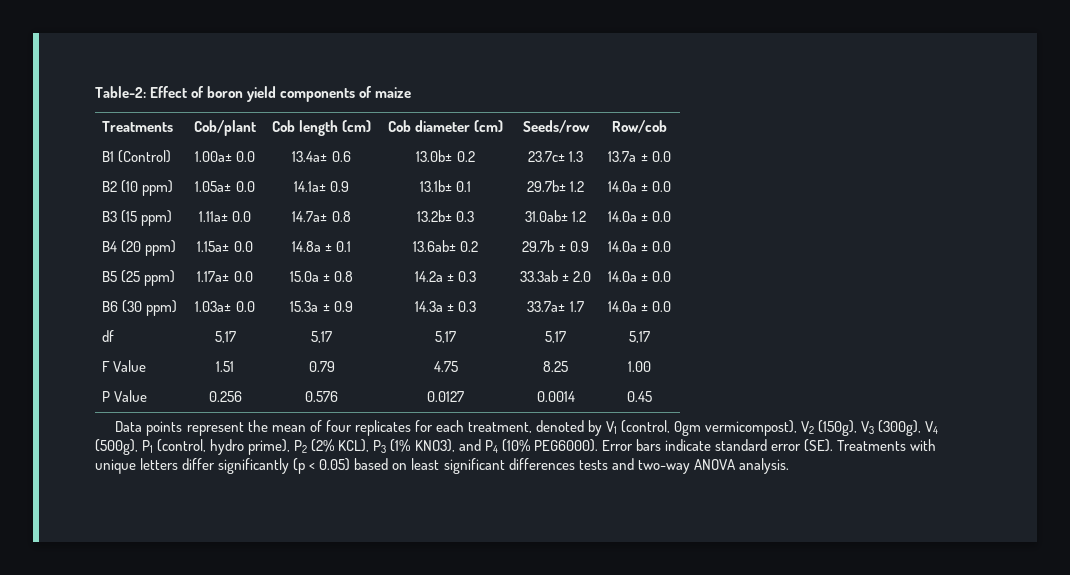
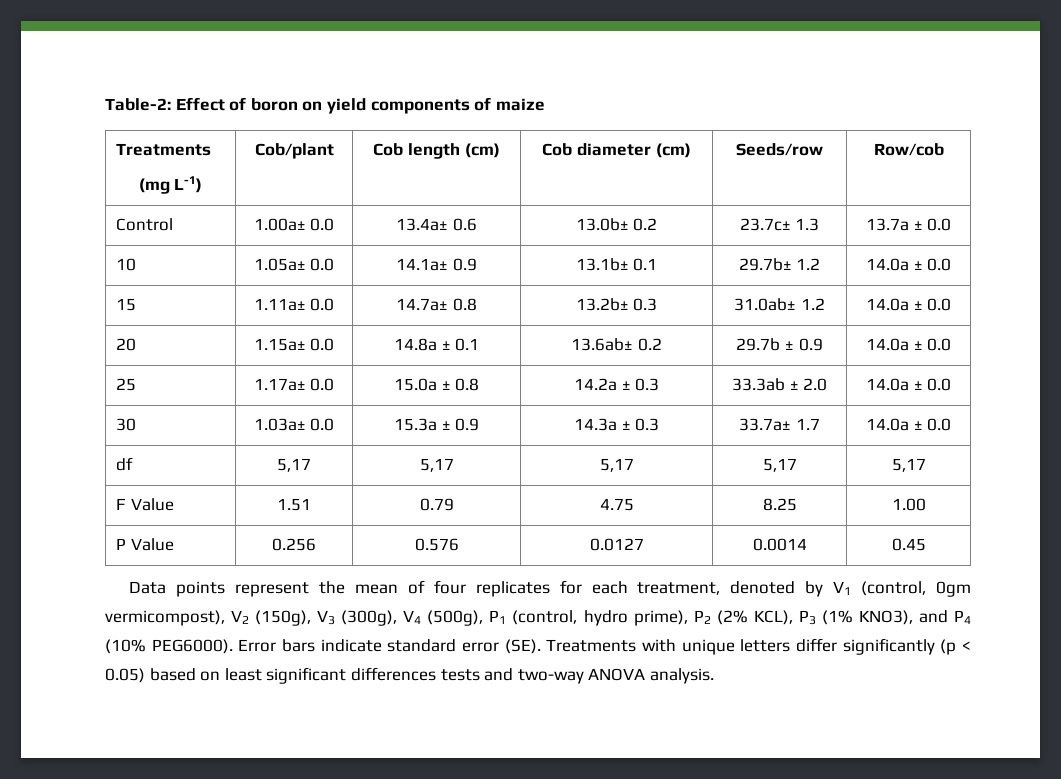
- Table-2: Effect of boron yield components of maize
- Treatments | Cob/plant | Cob length (cm) | Cob diameter (cm) | Seeds/row | Row/cob
+ Table-2: Effect of boron on yield components of maize
+ Treatments
+ (mg L-1) | Cob/plant | Cob length (cm) | Cob diameter (cm) | Seeds/row | Row/cob
- B1 (Control) | 1.00a± 0.0 | 13.4a± 0.6 | 13.0b± 0.2 | 23.7c± 1.3 | 13.7a ± 0.0
+ Control | 1.00a± 0.0 | 13.4a± 0.6 | 13.0b± 0.2 | 23.7c± 1.3 | 13.7a ± 0.0
- B2 (10 ppm) | 1.05a± 0.0 | 14.1a± 0.9 | 13.1b± 0.1 | 29.7b± 1.2 | 14.0a ± 0.0
+ 10 | 1.05a± 0.0 | 14.1a± 0.9 | 13.1b± 0.1 | 29.7b± 1.2 | 14.0a ± 0.0
- B3 (15 ppm) | 1.11a± 0.0 | 14.7a± 0.8 | 13.2b± 0.3 | 31.0ab± 1.2 | 14.0a ± 0.0
+ 15 | 1.11a± 0.0 | 14.7a± 0.8 | 13.2b± 0.3 | 31.0ab± 1.2 | 14.0a ± 0.0
- B4 (20 ppm) | 1.15a± 0.0 | 14.8a ± 0.1 | 13.6ab± 0.2 | 29.7b ± 0.9 | 14.0a ± 0.0
+ 20 | 1.15a± 0.0 | 14.8a ± 0.1 | 13.6ab± 0.2 | 29.7b ± 0.9 | 14.0a ± 0.0
- B5 (25 ppm) | 1.17a± 0.0 | 15.0a ± 0.8 | 14.2a ± 0.3 | 33.3ab ± 2.0 | 14.0a ± 0.0
+ 25 | 1.17a± 0.0 | 15.0a ± 0.8 | 14.2a ± 0.3 | 33.3ab ± 2.0 | 14.0a ± 0.0
- B6 (30 ppm) | 1.03a± 0.0 | 15.3a ± 0.9 | 14.3a ± 0.3 | 33.7a± 1.7 | 14.0a ± 0.0
+ 30 | 1.03a± 0.0 | 15.3a ± 0.9 | 14.3a ± 0.3 | 33.7a± 1.7 | 14.0a ± 0.0

